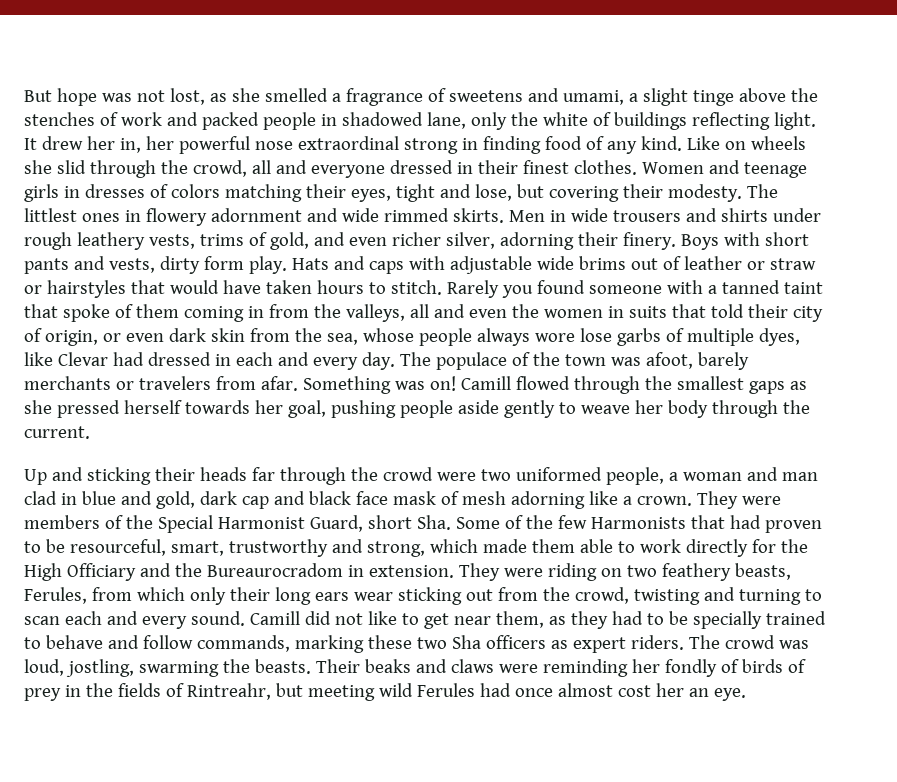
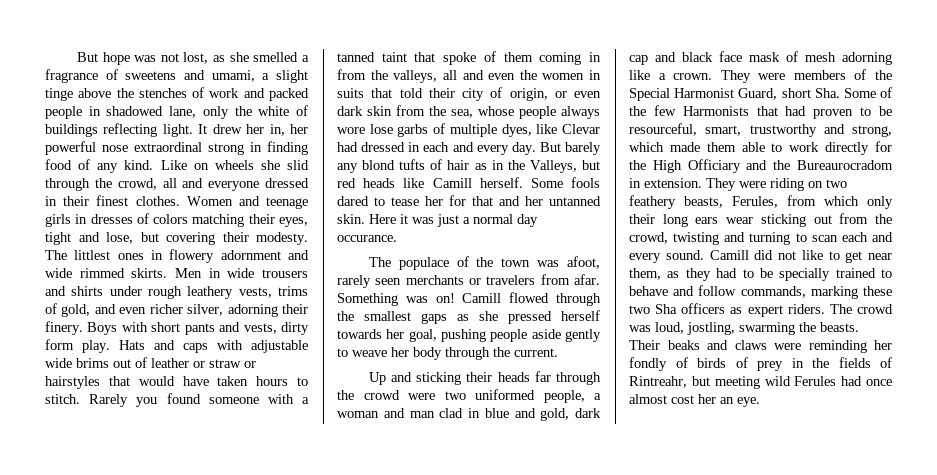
- Rarely you found someone with a tanned taint that spoke of them coming in from the valleys, all and even the women in suits that told their city of origin, or even dark skin from the sea, whose people always wore lose garbs of multiple dyes, like Clevar had dressed in each and every day. The populace of the town was afoot, barely merchants or travelers from afar.
+ Rarely you found someone with a tanned taint that spoke of them coming in from the valleys, all and even the women in suits that told their city of origin, or even dark skin from the sea, whose people always wore lose garbs of multiple dyes, like Clevar had dressed in each and every day. But barely any blond tufts of hair as in the Valleys, but red heads like Camill herself. Some fools dared to tease her for that and her untanned skin. Here it was just a normal day occurance.
+ The populace of the town was afoot, rarely seen merchants or travelers from afar.

